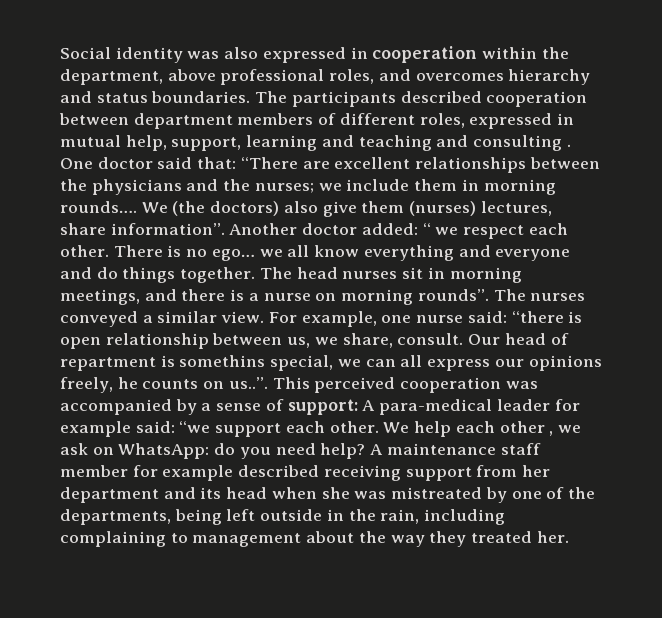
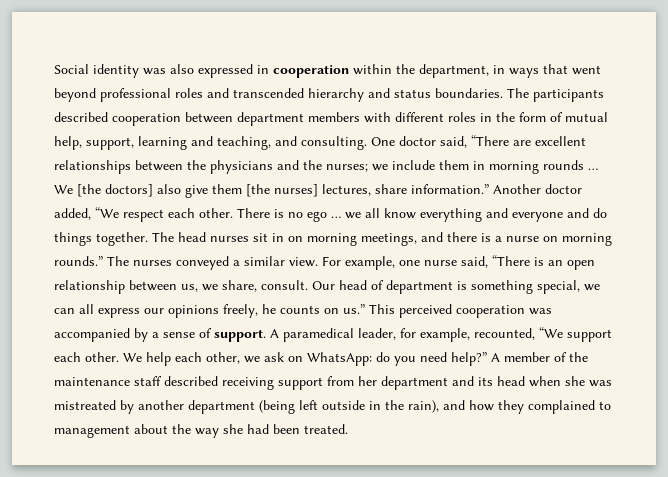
- Social identity was also expressed in cooperation within the department, above professional roles, and overcomes hierarchy and status boundaries.
+ Social identity was also expressed in cooperation within the department, in ways that went beyond professional roles and transcended hierarchy and status boundaries.
- The participants described cooperation between department members of different roles, expressed in mutual help, support, learning and teaching and consulting . One doctor said that: “There are excellent relationships between the physicians and the nurses; we include them in morning rounds…. We (the doctors) also give them (nurses) lectures, share information”.
+ The participants described cooperation between department members with different roles in the form of mutual help, support, learning and teaching, and consulting. One doctor said, “There are excellent relationships between the physicians and the nurses; we include them in morning rounds … We [the doctors] also give them [the nurses] lectures, share information.”
- Another doctor added: “ we respect each other.
+ Another doctor added, “We respect each other.
- There is no ego… we all know everything and everyone and do things together.
+ There is no ego … we all know everything and everyone and do things together.
- The head nurses sit in morning meetings, and there is a nurse on morning rounds”.
+ The head nurses sit in on morning meetings, and there is a nurse on morning rounds.”
- For example, one nurse said: “there is open relationship between us, we share, consult.
+ For example, one nurse said, “There is an open relationship between us, we share, consult.
- Our head of repartment is somethins special, we can all express our opinions freely, he counts on us..”. This perceived cooperation was accompanied by a sense of support: A para-medical leader for example said: “we support each other.
+ Our head of department is something special, we can all express our opinions freely, he counts on us.” This perceived cooperation was accompanied by a sense of support. A paramedical leader, for example, recounted, “We support each other.
- We help each other , we ask on WhatsApp: do you need help? A maintenance staff member for example described receiving support from her department and its head when she was mistreated by one of the departments, being left outside in the rain, including complaining to management about the way they treated her.
+ We help each other, we ask on WhatsApp: do you need help?” A member of the maintenance staff described receiving support from her department and its head when she was mistreated by another department (being left outside in the rain), and how they complained to management about the way she had been treated.

